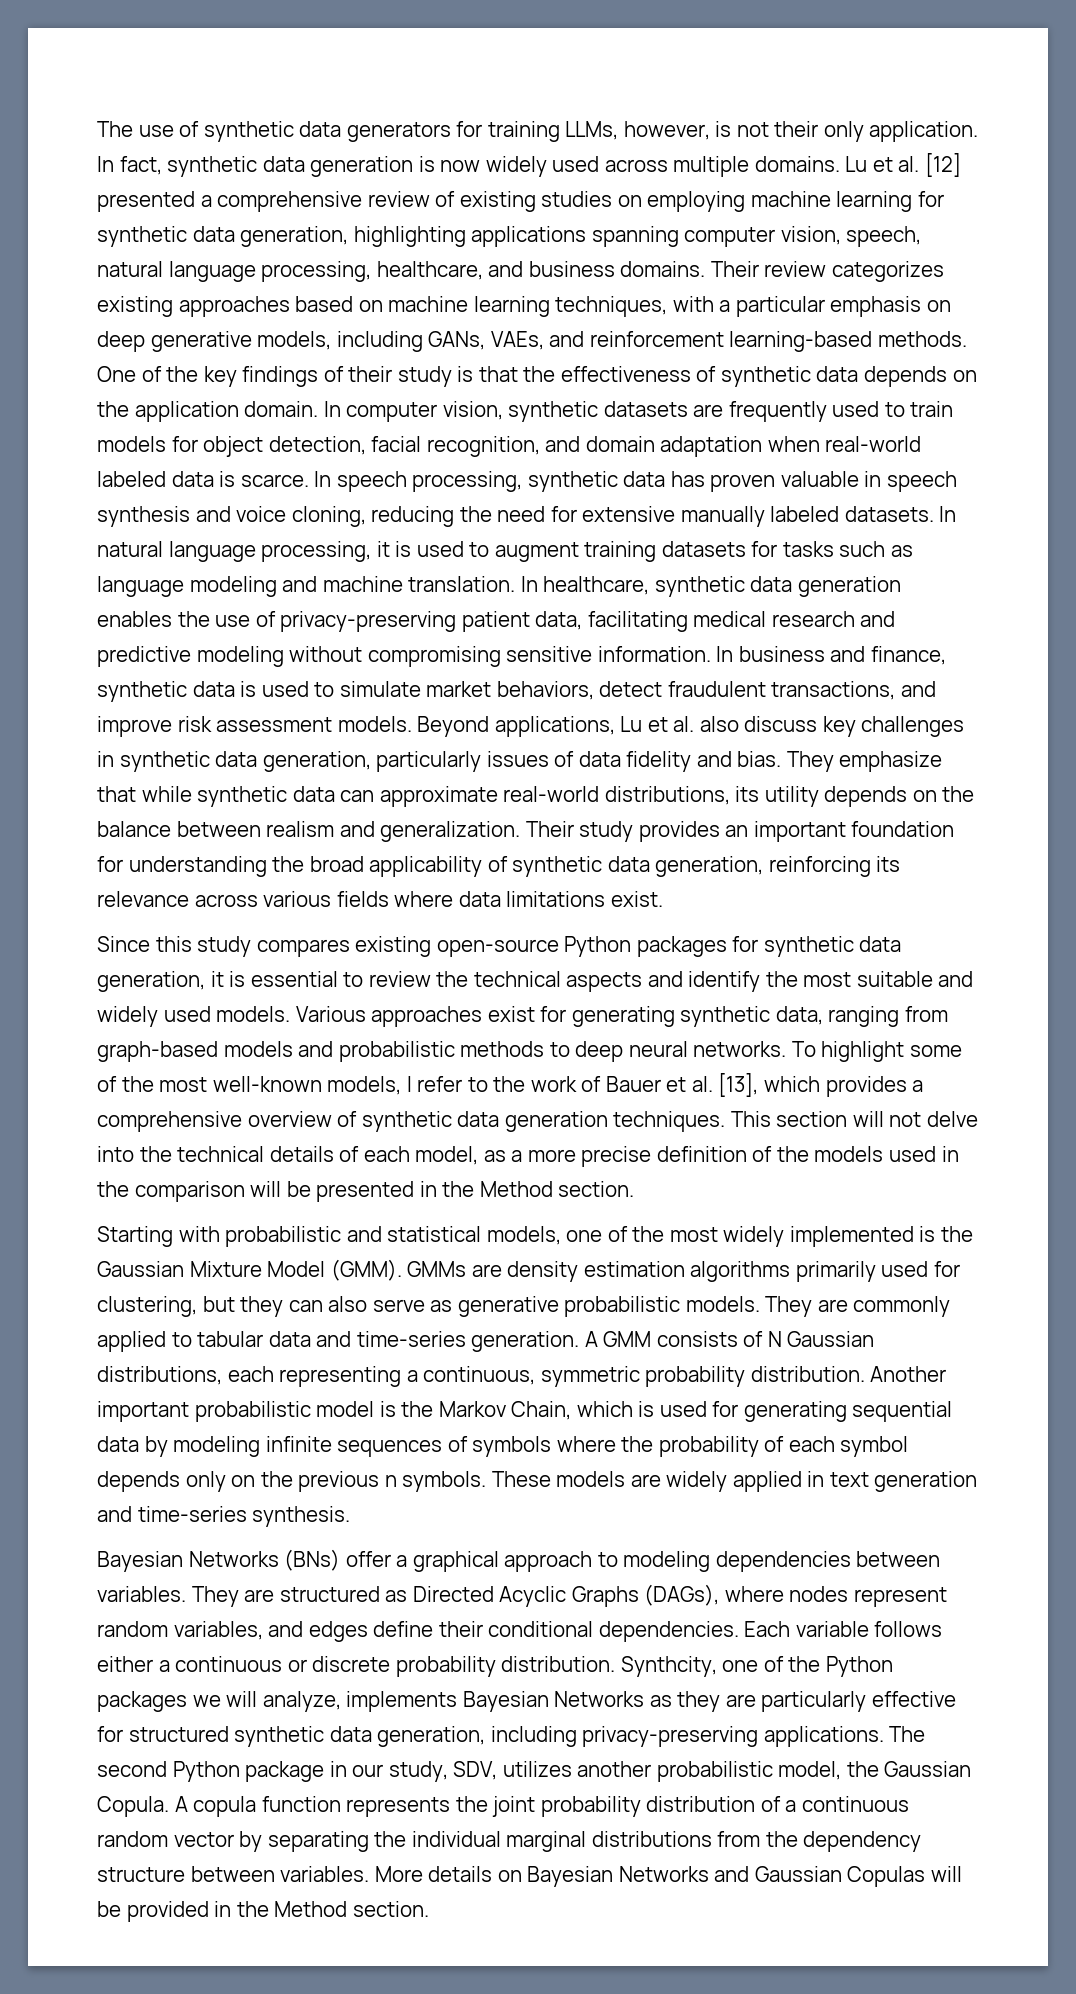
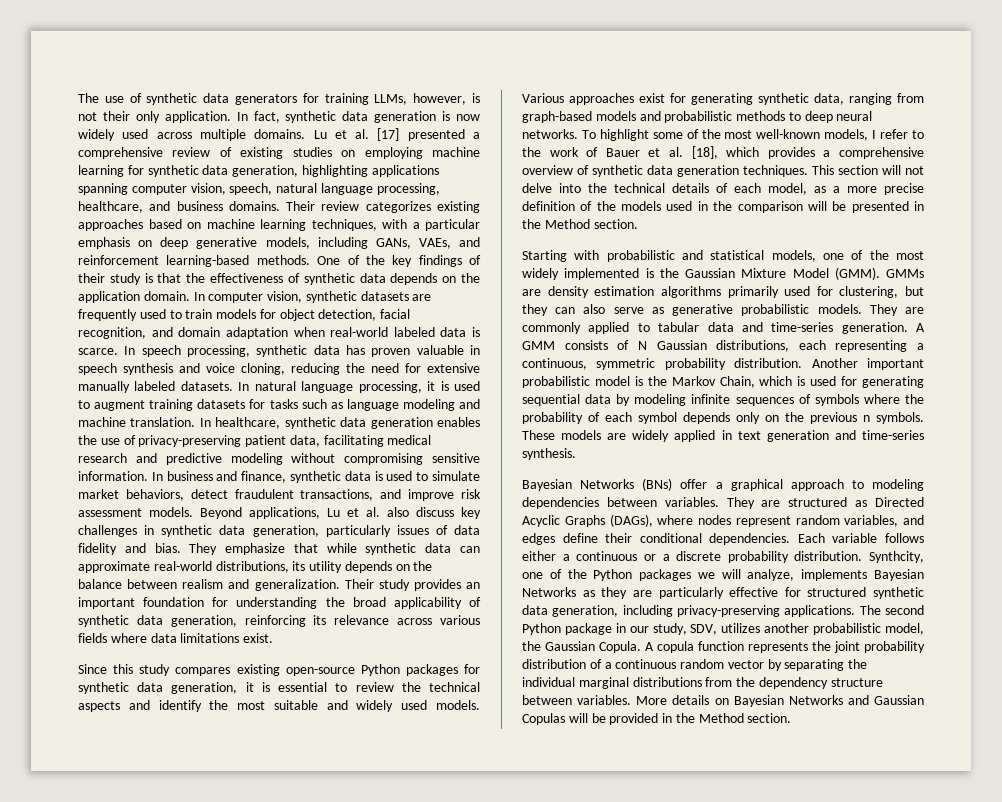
- Lu et al. [12] presented a comprehensive review of existing studies on employing machine learning for synthetic data generation, highlighting applications spanning computer vision, speech, natural language processing, healthcare, and business domains.
+ Lu et al. [17] presented a comprehensive review of existing studies on employing machine learning for synthetic data generation, highlighting applications spanning computer vision, speech, natural language processing, healthcare, and business domains.
- To highlight some of the most well-known models, I refer to the work of Bauer et al. [13], which provides a comprehensive overview of synthetic data generation techniques.
+ To highlight some of the most well-known models, I refer to the work of Bauer et al. [18], which provides a comprehensive overview of synthetic data generation techniques.
- Each variable follows either a continuous or discrete probability distribution.
+ Each variable follows either a continuous or a discrete probability distribution.

